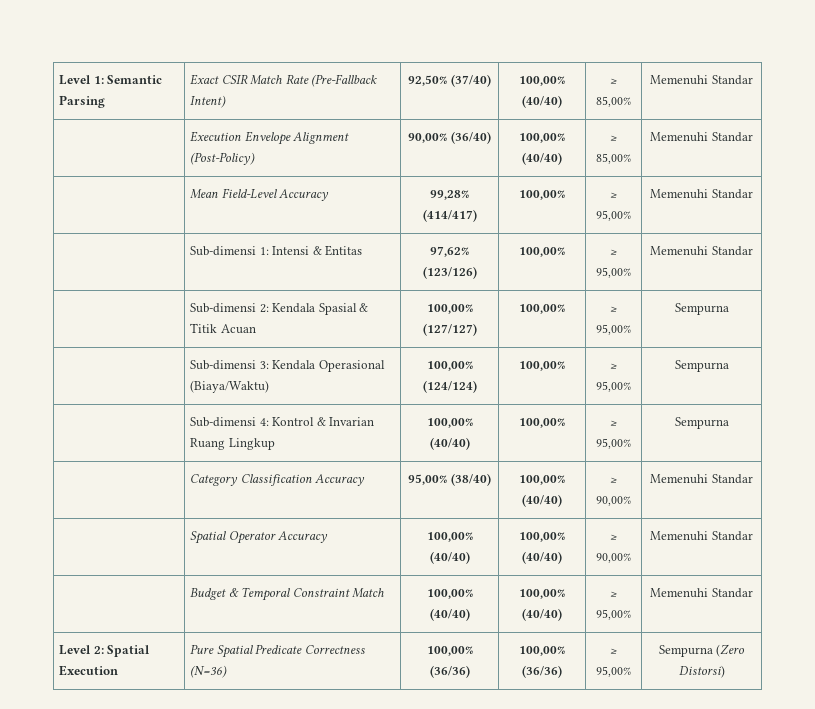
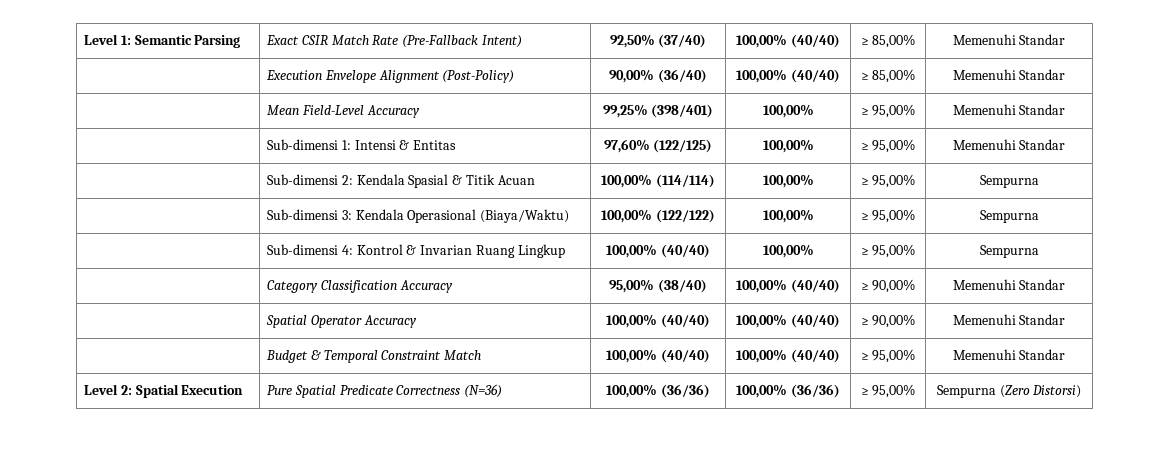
- | Mean Field-Level Accuracy | 99,28% (414/417) | 100,00% | ≥ 95,00% | Memenuhi Standar
+ | Mean Field-Level Accuracy | 99,25% (398/401) | 100,00% | ≥ 95,00% | Memenuhi Standar
- | Sub-dimensi 1: Intensi & Entitas | 97,62% (123/126) | 100,00% | ≥ 95,00% | Memenuhi Standar
+ | Sub-dimensi 1: Intensi & Entitas | 97,60% (122/125) | 100,00% | ≥ 95,00% | Memenuhi Standar
- | Sub-dimensi 2: Kendala Spasial & Titik Acuan | 100,00% (127/127) | 100,00% | ≥ 95,00% | Sempurna
+ | Sub-dimensi 2: Kendala Spasial & Titik Acuan | 100,00% (114/114) | 100,00% | ≥ 95,00% | Sempurna
- | Sub-dimensi 3: Kendala Operasional (Biaya/Waktu) | 100,00% (124/124) | 100,00% | ≥ 95,00% | Sempurna
+ | Sub-dimensi 3: Kendala Operasional (Biaya/Waktu) | 100,00% (122/122) | 100,00% | ≥ 95,00% | Sempurna

